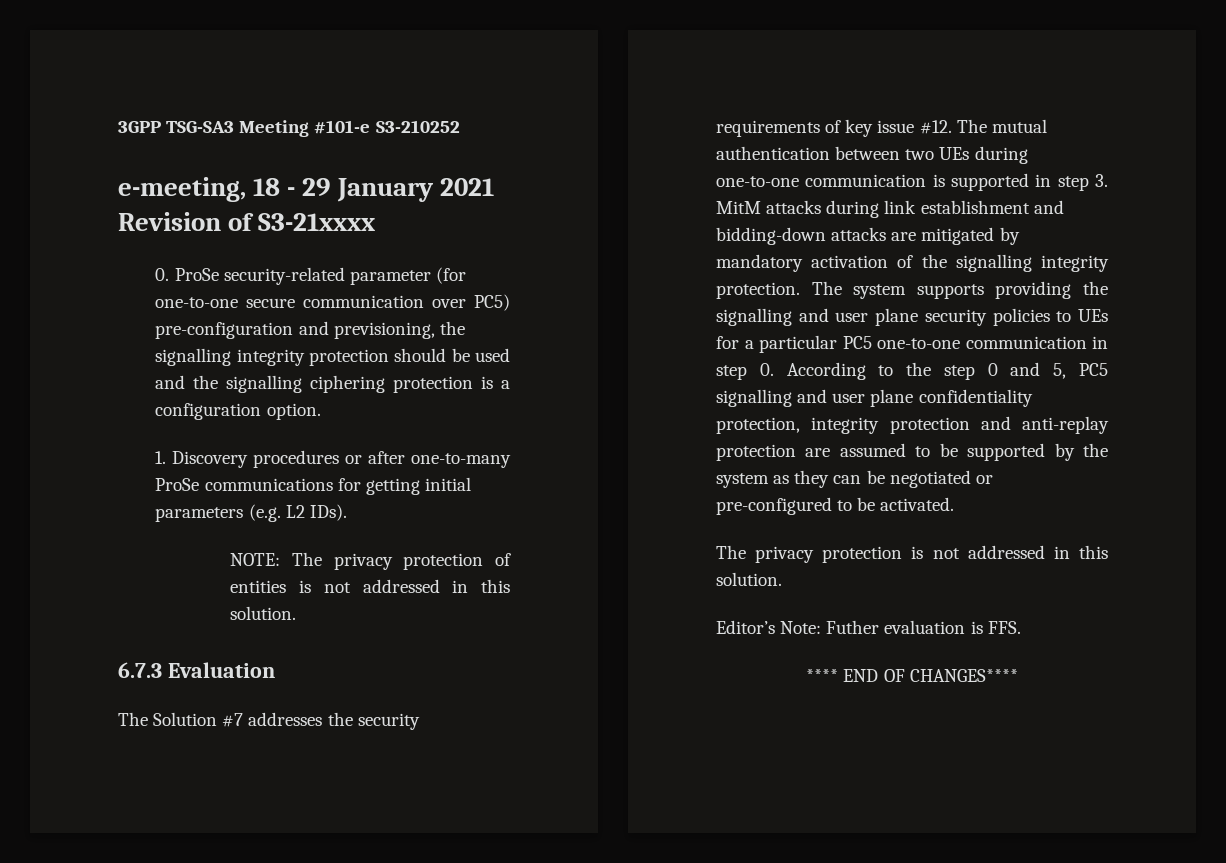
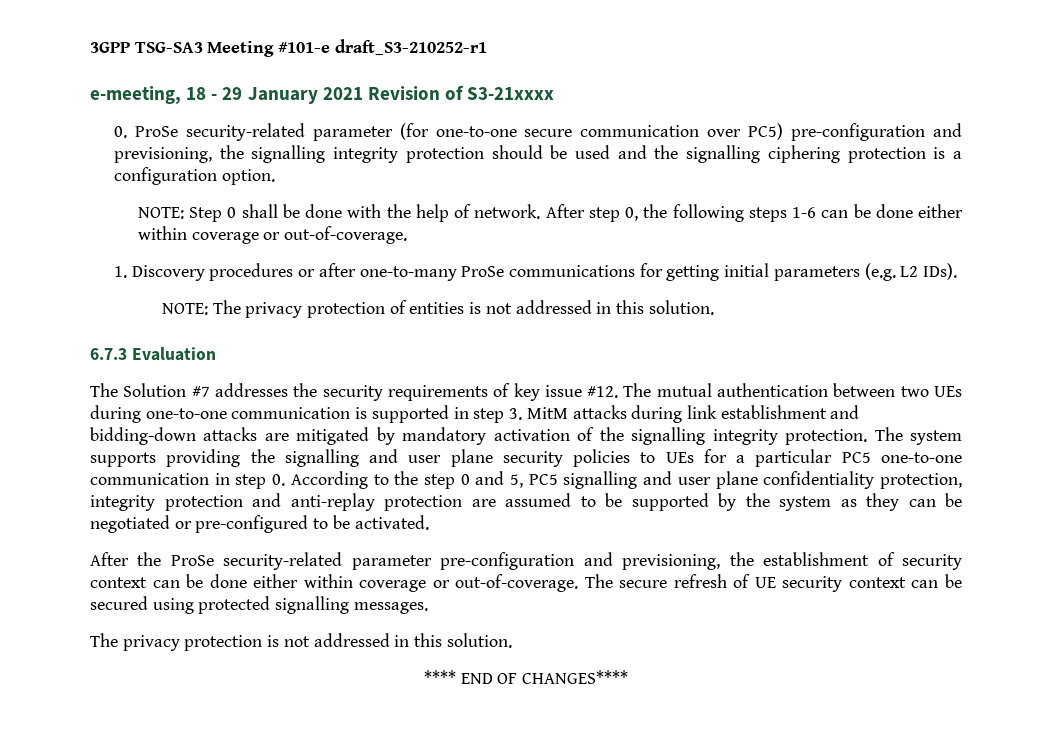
- 3GPP TSG-SA3 Meeting #101-e S3-210252
+ 3GPP TSG-SA3 Meeting #101-e draft_S3-210252-r1
+ NOTE: Step 0 shall be done with the help of network. After step 0, the following steps 1-6 can be done either within coverage or out-of-coverage.
+ After the ProSe security-related parameter pre-configuration and previsioning, the establishment of security context can be done either within coverage or out-of-coverage. The secure refresh of UE security context can be secured using protected signalling messages.
- Editor’s Note: Futher evaluation is FFS.

